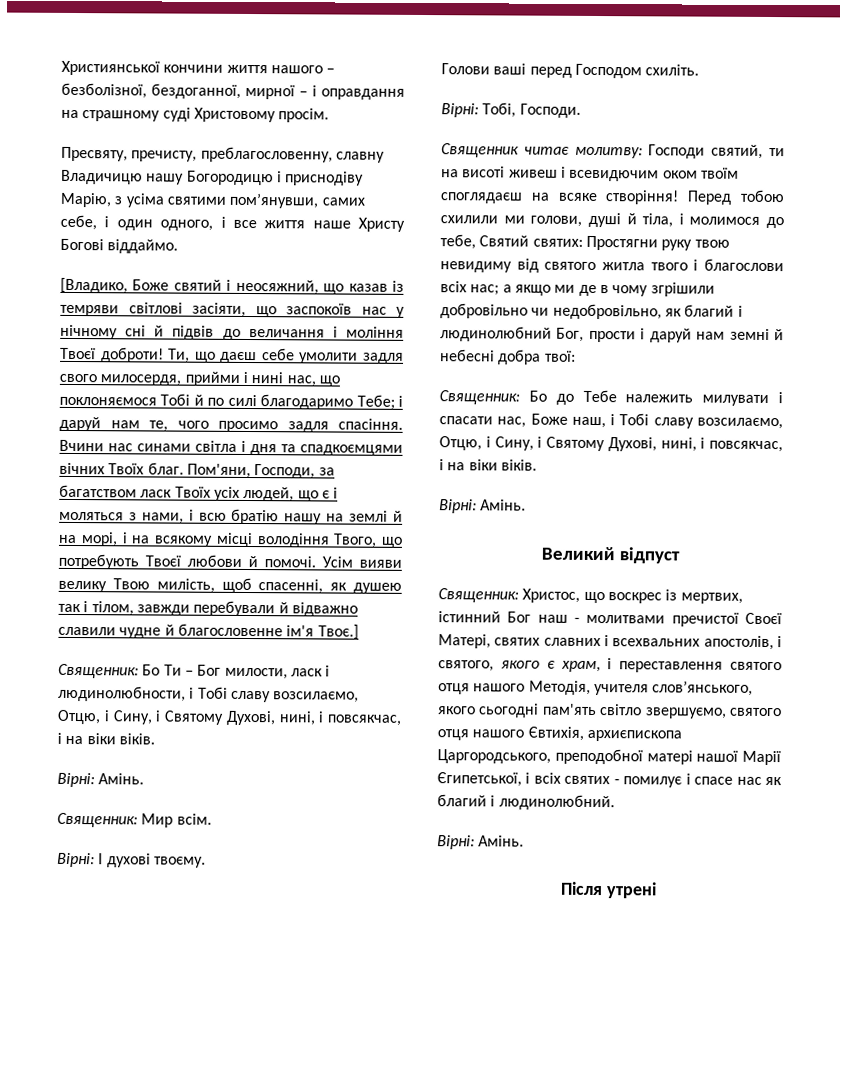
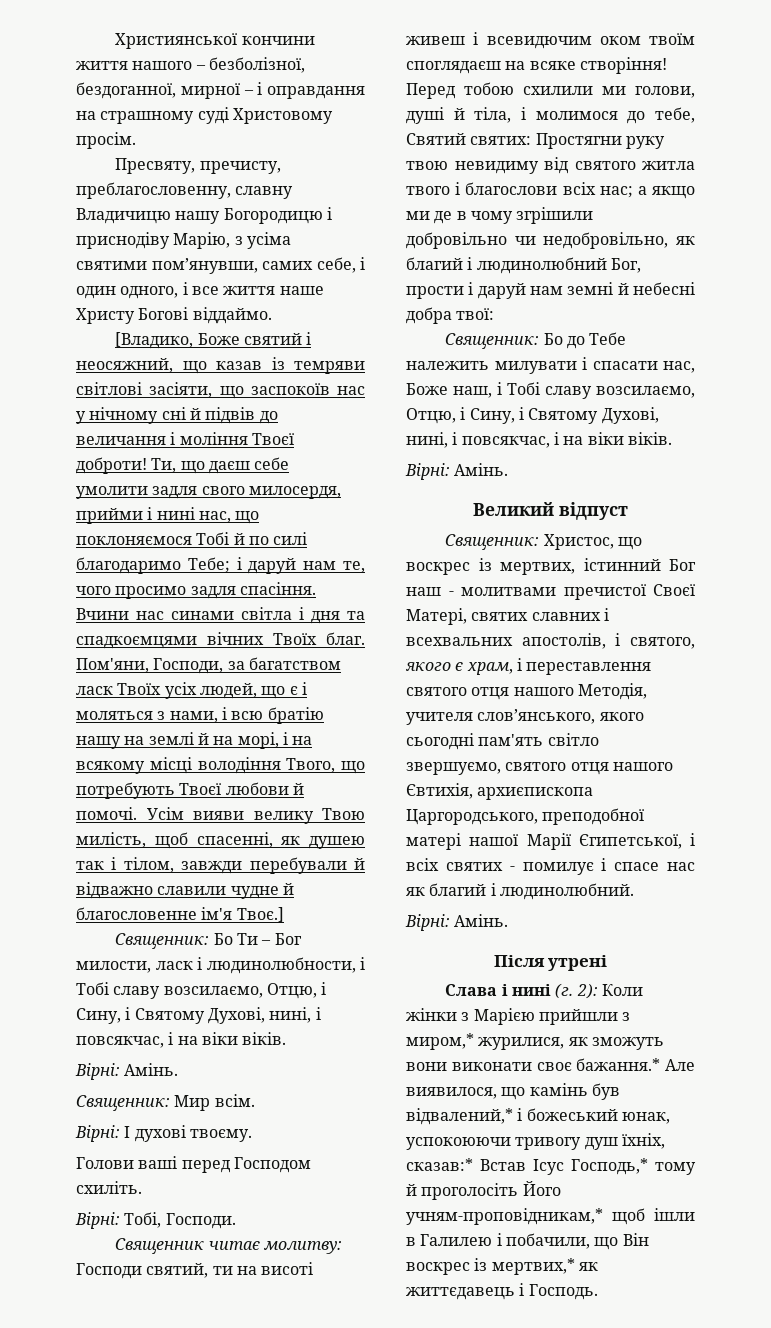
+ Слава і нині (г. 2): Коли жінки з Марією прийшли з миром,* журилися, як зможуть вони виконати своє бажання.* Але виявилося, що камінь був відвалений,* і божеський юнак, успокоюючи тривогу душ їхніх, сказав:* Встав Ісус Господь,* тому й проголосіть Його учням-проповідникам,* щоб ішли в Галилею і побачили, що Він воскрес із мертвих,* як життєдавець і Господь.

